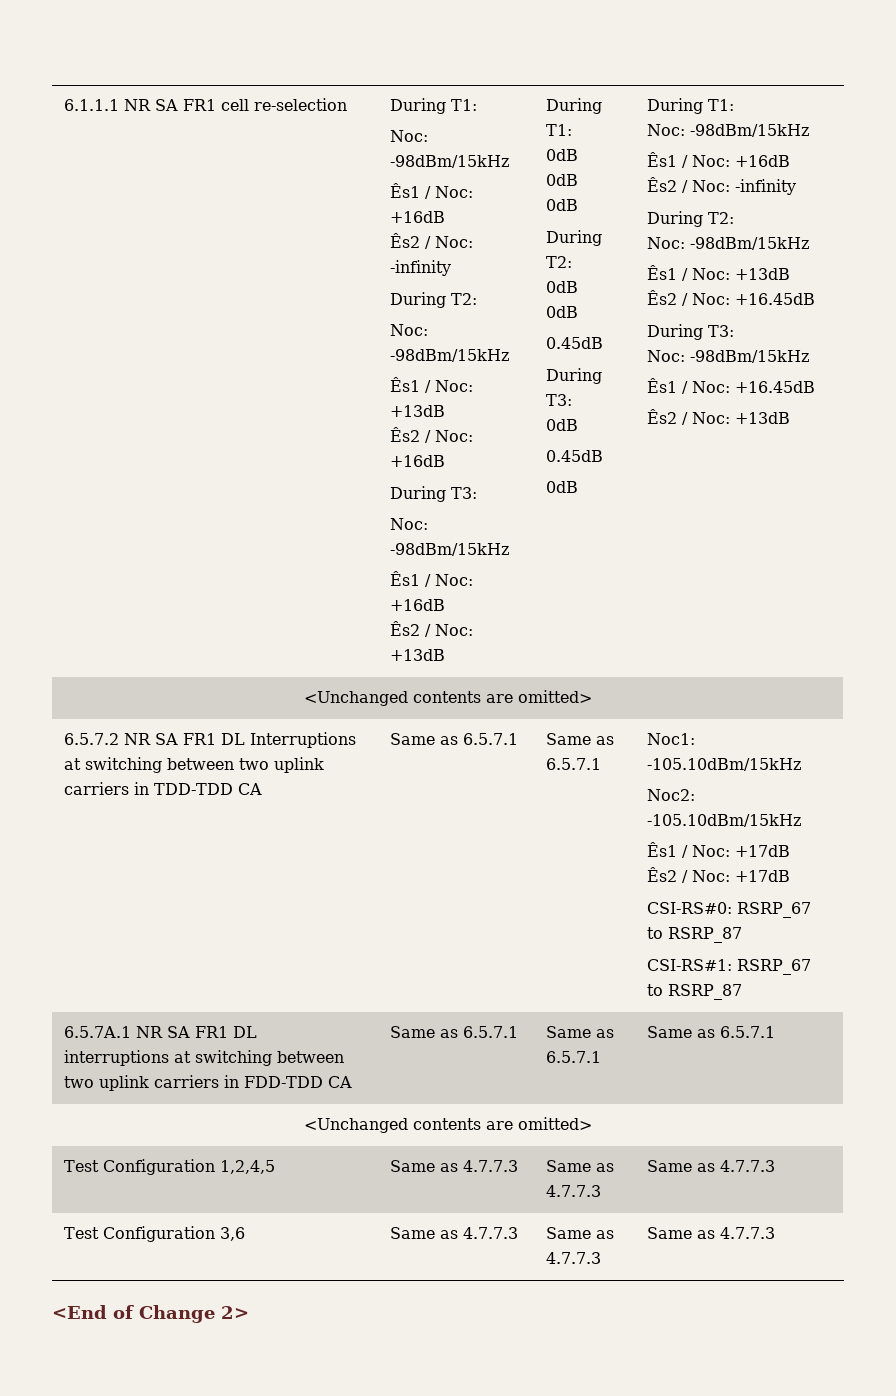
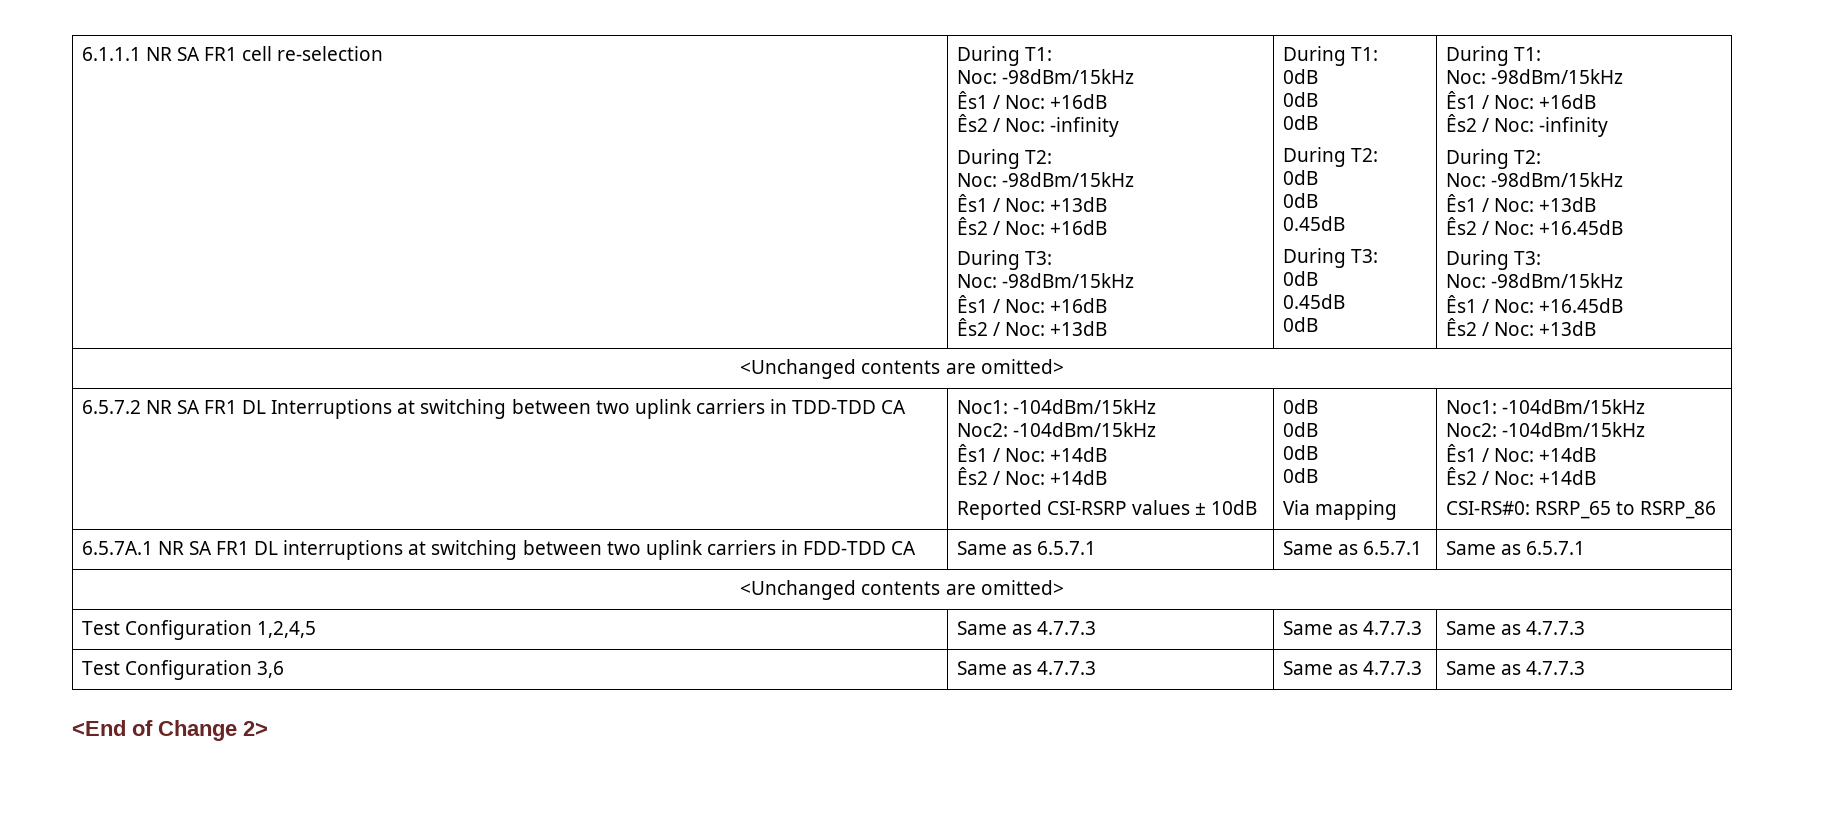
- 6.5.7.2 NR SA FR1 DL Interruptions at switching between two uplink carriers in TDD-TDD CA | Same as 6.5.7.1 | Same as 6.5.7.1 | Noc1: -105.10dBm/15kHz
- Noc2: -105.10dBm/15kHz
- Ês1 / Noc: +17dB
- Ês2 / Noc: +17dB
- CSI-RS#0: RSRP_67 to RSRP_87
- CSI-RS#1: RSRP_67 to RSRP_87
+ 6.5.7.2 NR SA FR1 DL Interruptions at switching between two uplink carriers in TDD-TDD CA | Noc1: -104dBm/15kHz
+ Noc2: -104dBm/15kHz
+ Ês1 / Noc: +14dB
+ Ês2 / Noc: +14dB
+ Reported CSI-RSRP values ± 10dB | 0dB
+ 0dB
+ 0dB
+ 0dB
+ Via mapping | Noc1: -104dBm/15kHz
+ Noc2: -104dBm/15kHz
+ Ês1 / Noc: +14dB
+ Ês2 / Noc: +14dB
+ CSI-RS#0: RSRP_65 to RSRP_86

